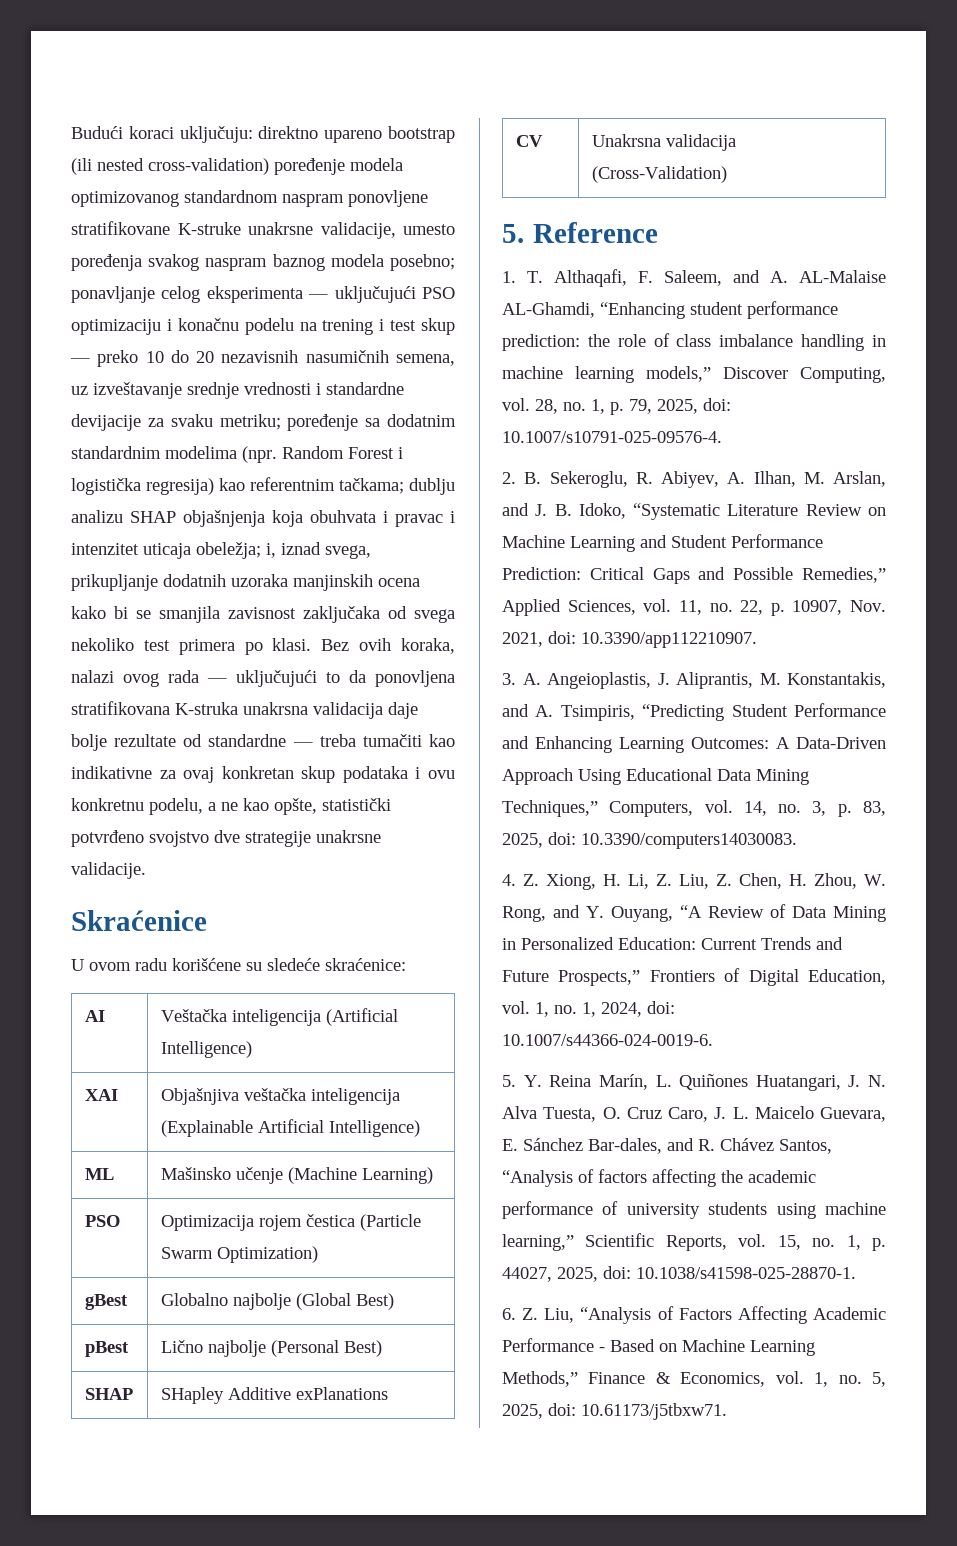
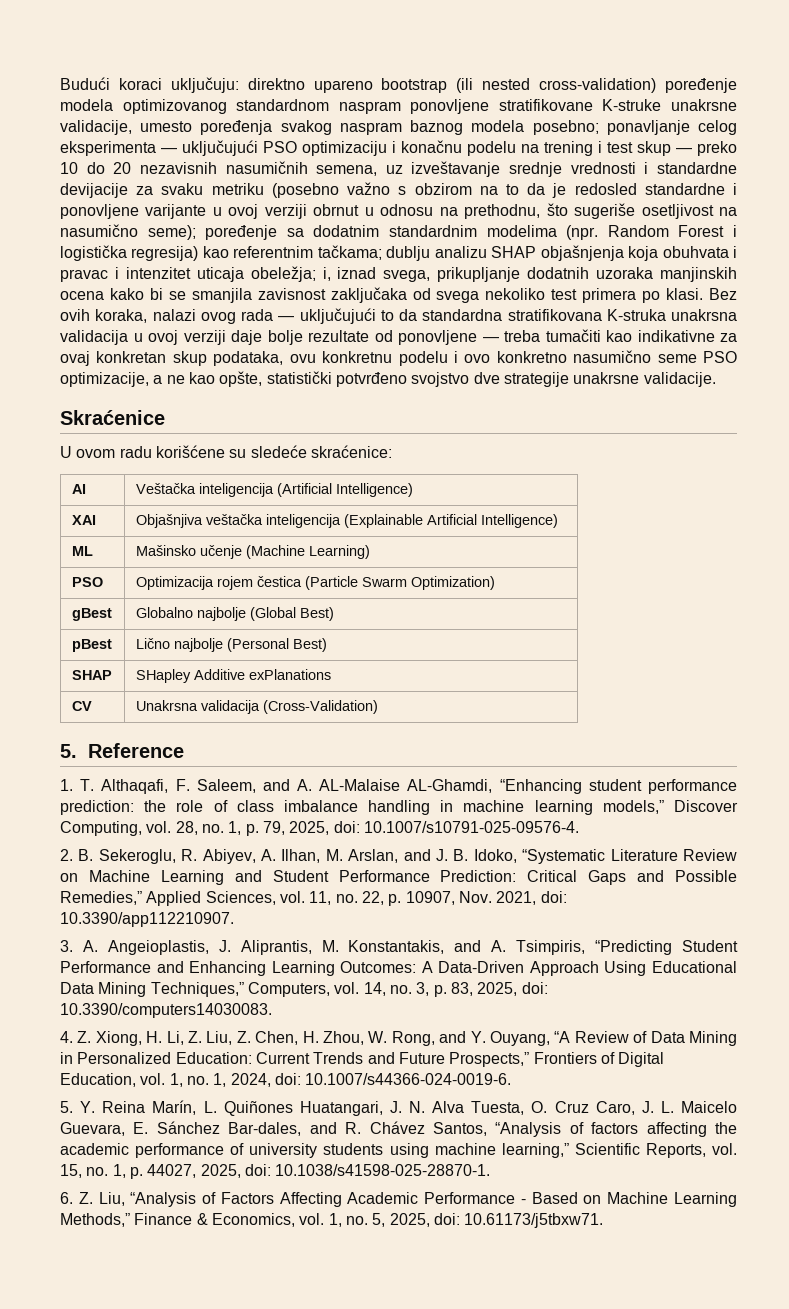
- ponavljanje celog eksperimenta — uključujući PSO optimizaciju i konačnu podelu na trening i test skup — preko 10 do 20 nezavisnih nasumičnih semena, uz izveštavanje srednje vrednosti i standardne devijacije za svaku metriku;
+ ponavljanje celog eksperimenta — uključujući PSO optimizaciju i konačnu podelu na trening i test skup — preko 10 do 20 nezavisnih nasumičnih semena, uz izveštavanje srednje vrednosti i standardne devijacije za svaku metriku (posebno važno s obzirom na to da je redosled standardne i ponovljene varijante u ovoj verziji obrnut u odnosu na prethodnu, što sugeriše osetljivost na nasumično seme);
- Bez ovih koraka, nalazi ovog rada — uključujući to da ponovljena stratifikovana K-struka unakrsna validacija daje bolje rezultate od standardne — treba tumačiti kao indikativne za ovaj konkretan skup podataka i ovu konkretnu podelu, a ne kao opšte, statistički potvrđeno svojstvo dve strategije unakrsne validacije.
+ Bez ovih koraka, nalazi ovog rada — uključujući to da standardna stratifikovana K-struka unakrsna validacija u ovoj verziji daje bolje rezultate od ponovljene — treba tumačiti kao indikativne za ovaj konkretan skup podataka, ovu konkretnu podelu i ovo konkretno nasumično seme PSO optimizacije, a ne kao opšte, statistički potvrđeno svojstvo dve strategije unakrsne validacije.

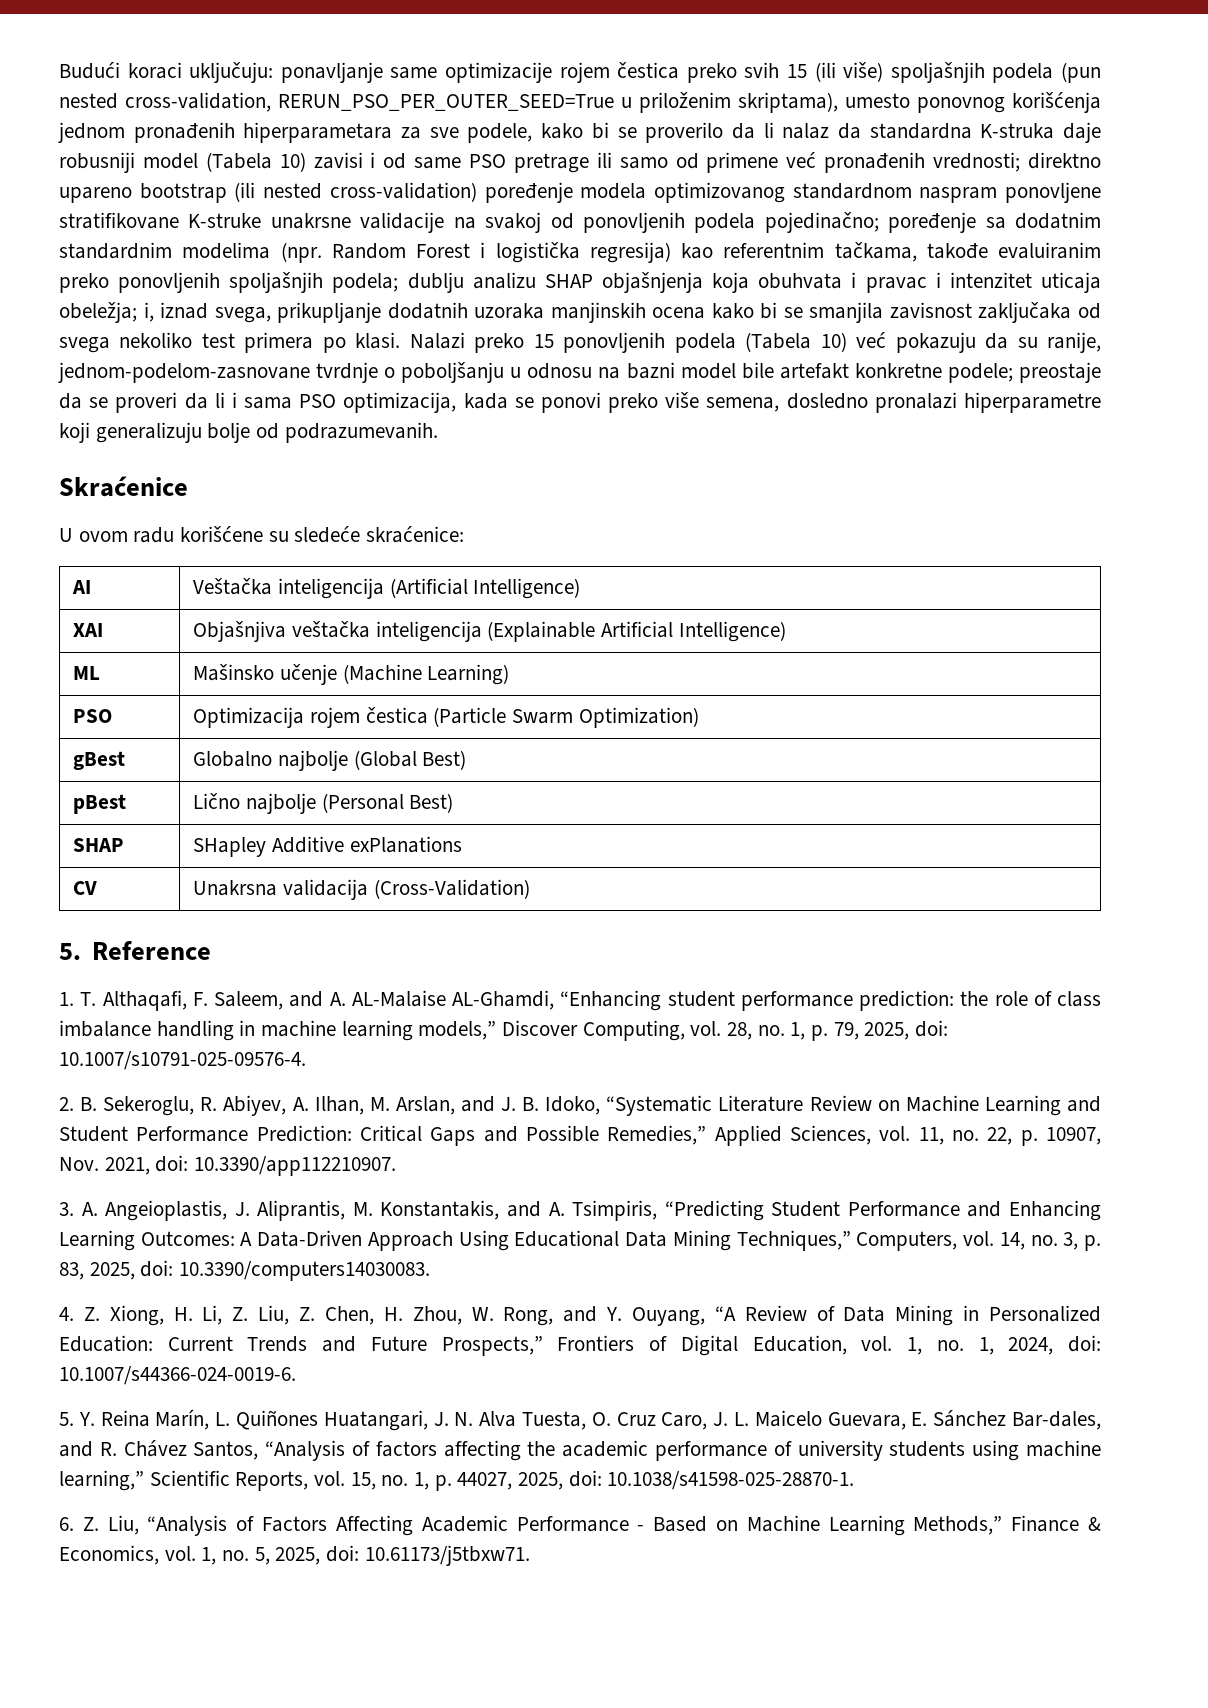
- Budući koraci uključuju: direktno upareno bootstrap (ili nested cross-validation) poređenje modela optimizovanog standardnom naspram ponovljene stratifikovane K-struke unakrsne validacije, umesto poređenja svakog naspram baznog modela posebno; ponavljanje celog eksperimenta — uključujući PSO optimizaciju i konačnu podelu na trening i test skup — preko 10 do 20 nezavisnih nasumičnih semena, uz izveštavanje srednje vrednosti i standardne devijacije za svaku metriku (posebno važno s obzirom na to da je redosled standardne i ponovljene varijante u ovoj verziji obrnut u odnosu na prethodnu, što sugeriše osetljivost na nasumično seme); poređenje sa dodatnim standardnim modelima (npr.
+ Budući koraci uključuju: ponavljanje same optimizacije rojem čestica preko svih 15 (ili više) spoljašnjih podela (pun nested cross-validation, RERUN_PSO_PER_OUTER_SEED=True u priloženim skriptama), umesto ponovnog korišćenja jednom pronađenih hiperparametara za sve podele, kako bi se proverilo da li nalaz da standardna K-struka daje robusniji model (Tabela 10) zavisi i od same PSO pretrage ili samo od primene već pronađenih vrednosti; direktno upareno bootstrap (ili nested cross-validation) poređenje modela optimizovanog standardnom naspram ponovljene stratifikovane K-struke unakrsne validacije na svakoj od ponovljenih podela pojedinačno; poređenje sa dodatnim standardnim modelima (npr.
- Random Forest i logistička regresija) kao referentnim tačkama; dublju analizu SHAP objašnjenja koja obuhvata i pravac i intenzitet uticaja obeležja; i, iznad svega, prikupljanje dodatnih uzoraka manjinskih ocena kako bi se smanjila zavisnost zaključaka od svega nekoliko test primera po klasi.
+ Random Forest i logistička regresija) kao referentnim tačkama, takođe evaluiranim preko ponovljenih spoljašnjih podela; dublju analizu SHAP objašnjenja koja obuhvata i pravac i intenzitet uticaja obeležja; i, iznad svega, prikupljanje dodatnih uzoraka manjinskih ocena kako bi se smanjila zavisnost zaključaka od svega nekoliko test primera po klasi.
- Bez ovih koraka, nalazi ovog rada — uključujući to da standardna stratifikovana K-struka unakrsna validacija u ovoj verziji daje bolje rezultate od ponovljene — treba tumačiti kao indikativne za ovaj konkretan skup podataka, ovu konkretnu podelu i ovo konkretno nasumično seme PSO optimizacije, a ne kao opšte, statistički potvrđeno svojstvo dve strategije unakrsne validacije.
+ Nalazi preko 15 ponovljenih podela (Tabela 10) već pokazuju da su ranije, jednom-podelom-zasnovane tvrdnje o poboljšanju u odnosu na bazni model bile artefakt konkretne podele; preostaje da se proveri da li i sama PSO optimizacija, kada se ponovi preko više semena, dosledno pronalazi hiperparametre koji generalizuju bolje od podrazumevanih.

